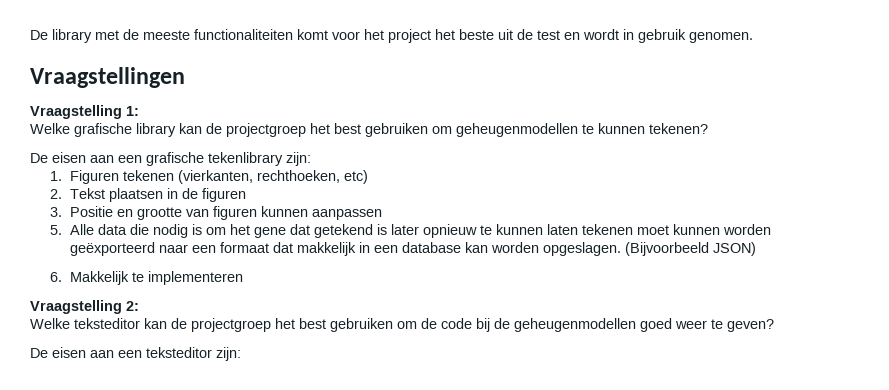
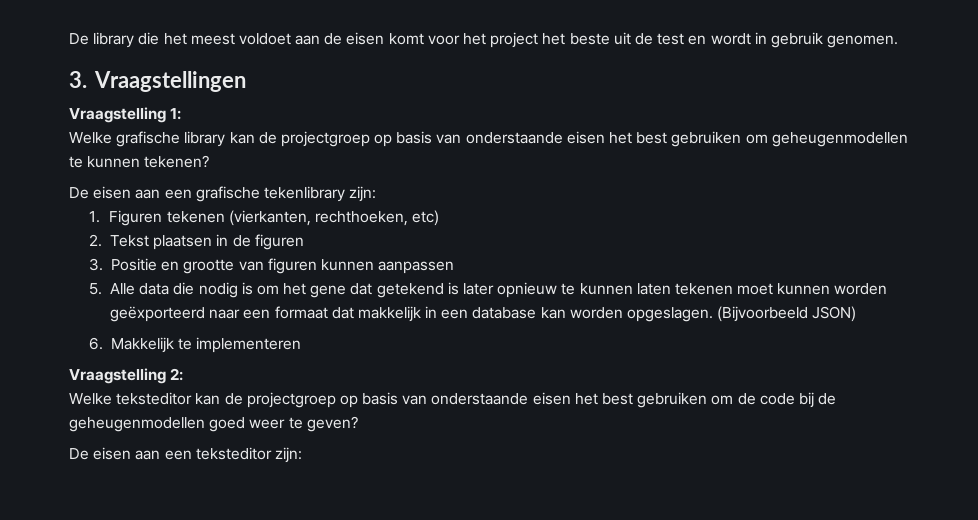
- De library met de meeste functionaliteiten komt voor het project het beste uit de test en wordt in gebruik genomen.
+ De library die het meest voldoet aan de eisen komt voor het project het beste uit de test en wordt in gebruik genomen.
- Vraagstellingen
+ 3. Vraagstellingen
- Welke grafische library kan de projectgroep het best gebruiken om geheugenmodellen te kunnen tekenen?
+ Welke grafische library kan de projectgroep op basis van onderstaande eisen het best gebruiken om geheugenmodellen te kunnen tekenen?
- Welke teksteditor kan de projectgroep het best gebruiken om de code bij de geheugenmodellen goed weer te geven?
+ Welke teksteditor kan de projectgroep op basis van onderstaande eisen het best gebruiken om de code bij de geheugenmodellen goed weer te geven?

